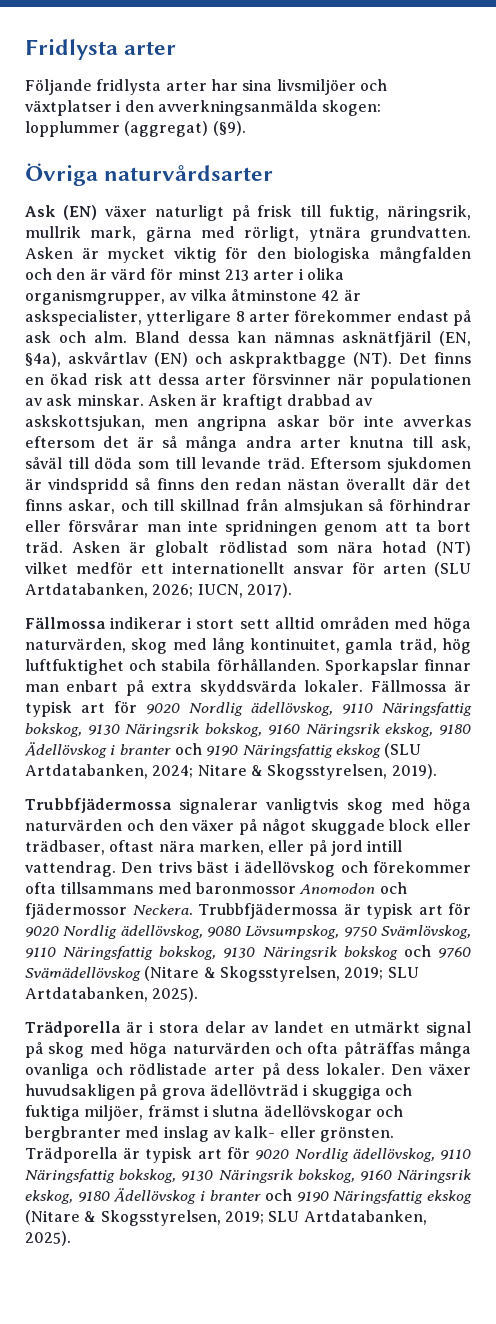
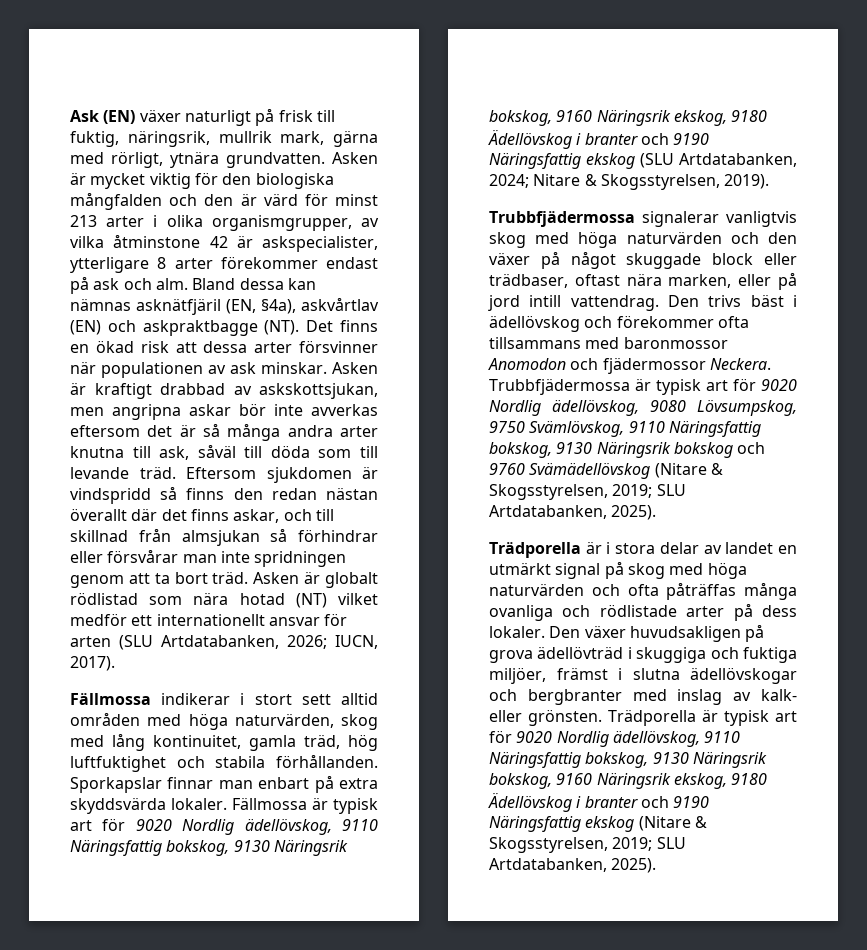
- Fridlysta arter
- Följande fridlysta arter har sina livsmiljöer och växtplatser i den avverkningsanmälda skogen: lopplummer (aggregat) (§9).
- Övriga naturvårdsarter

